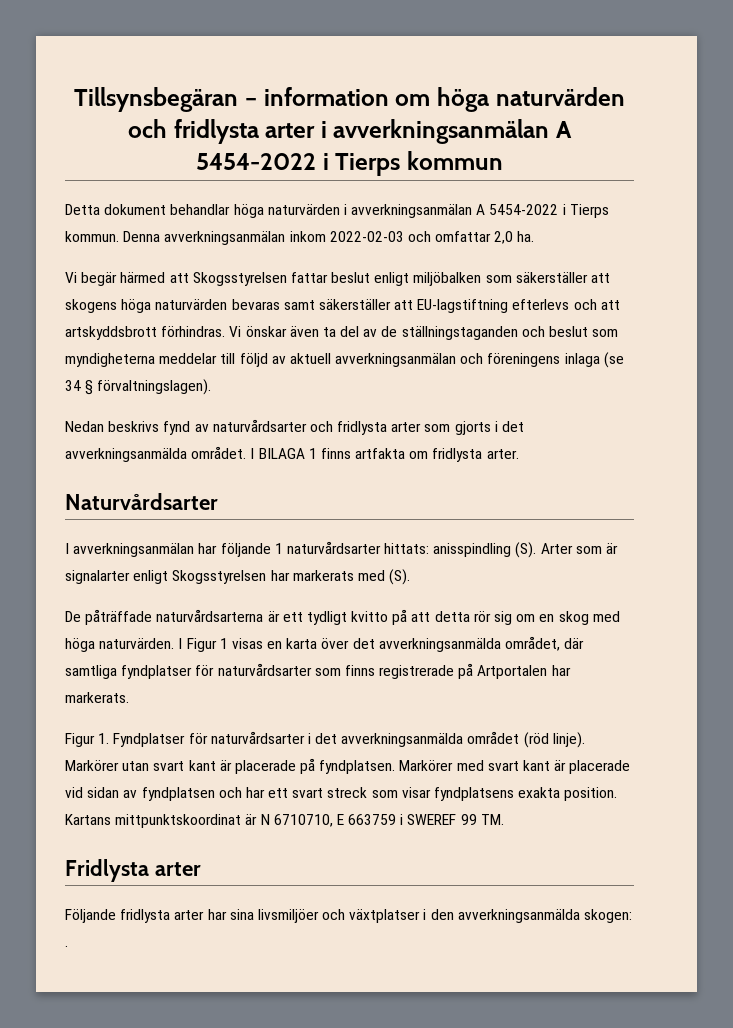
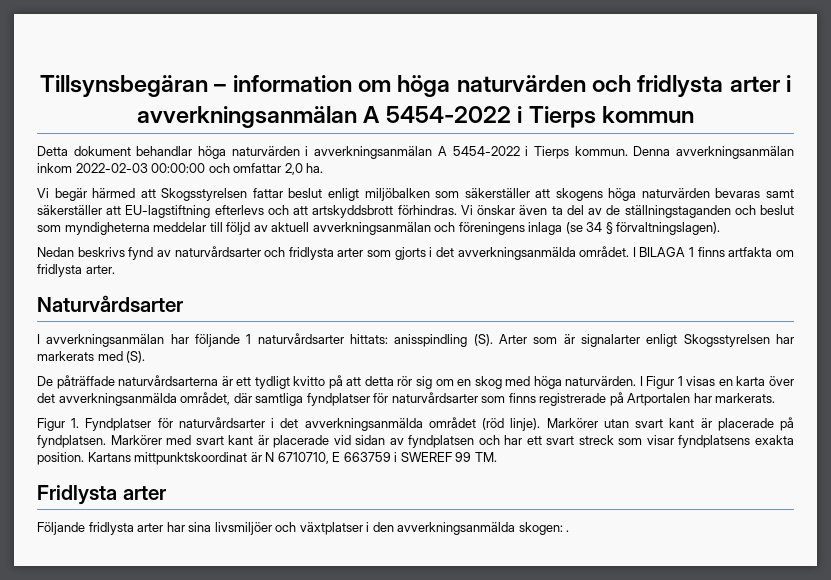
- Denna avverkningsanmälan inkom 2022-02-03 och omfattar 2,0 ha.
+ Denna avverkningsanmälan inkom 2022-02-03 00:00:00 och omfattar 2,0 ha.

